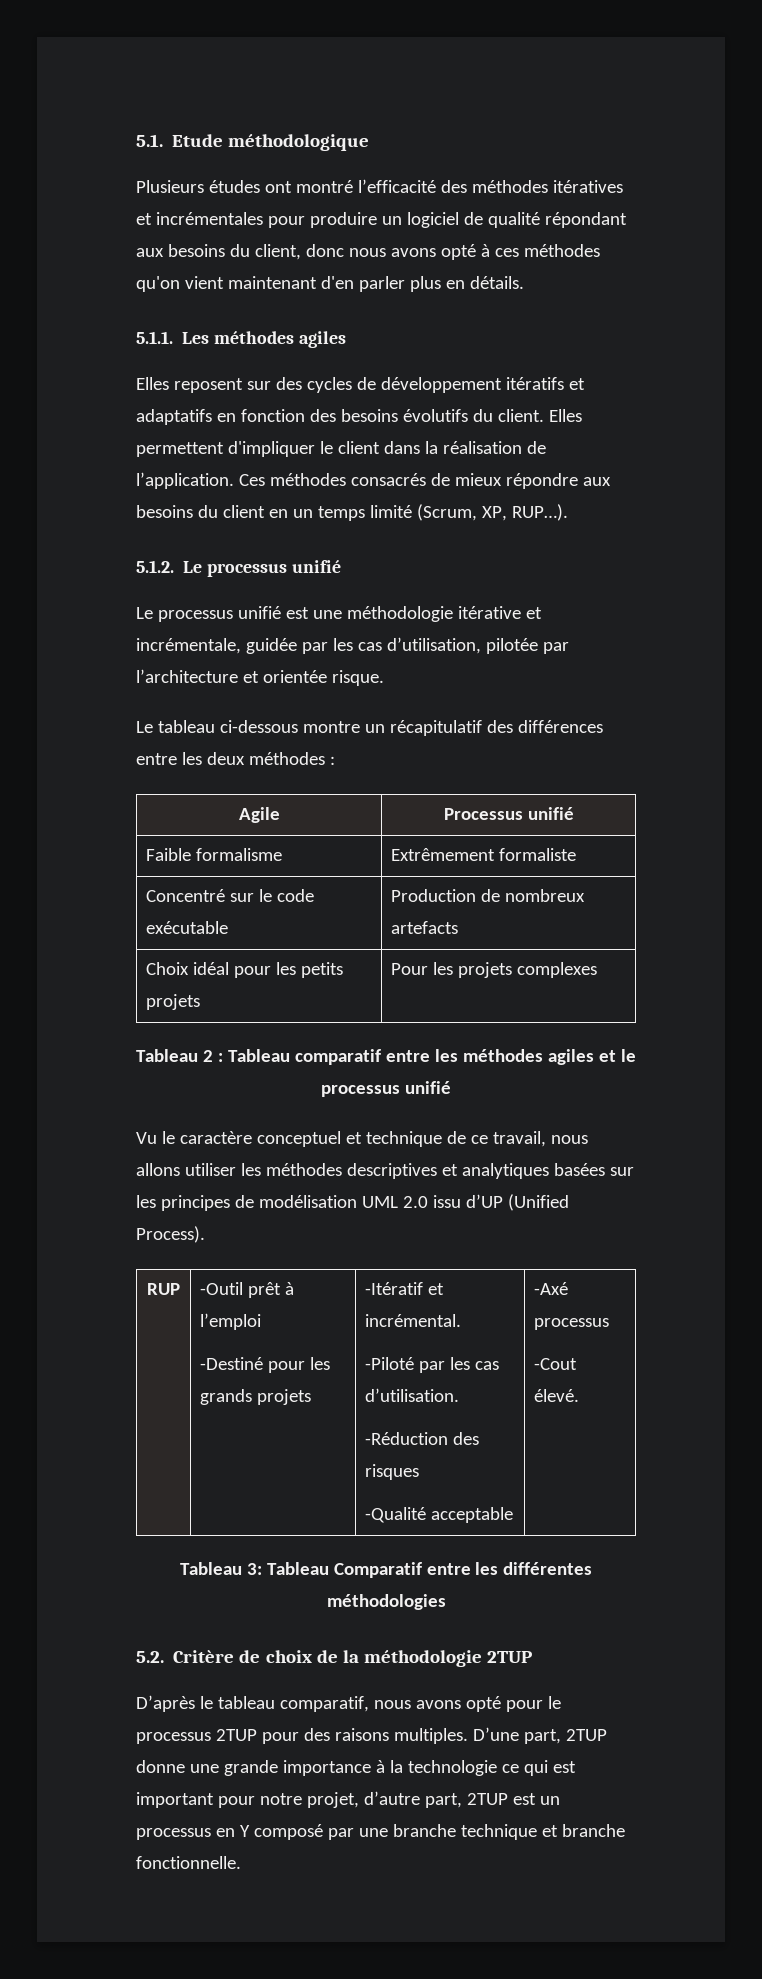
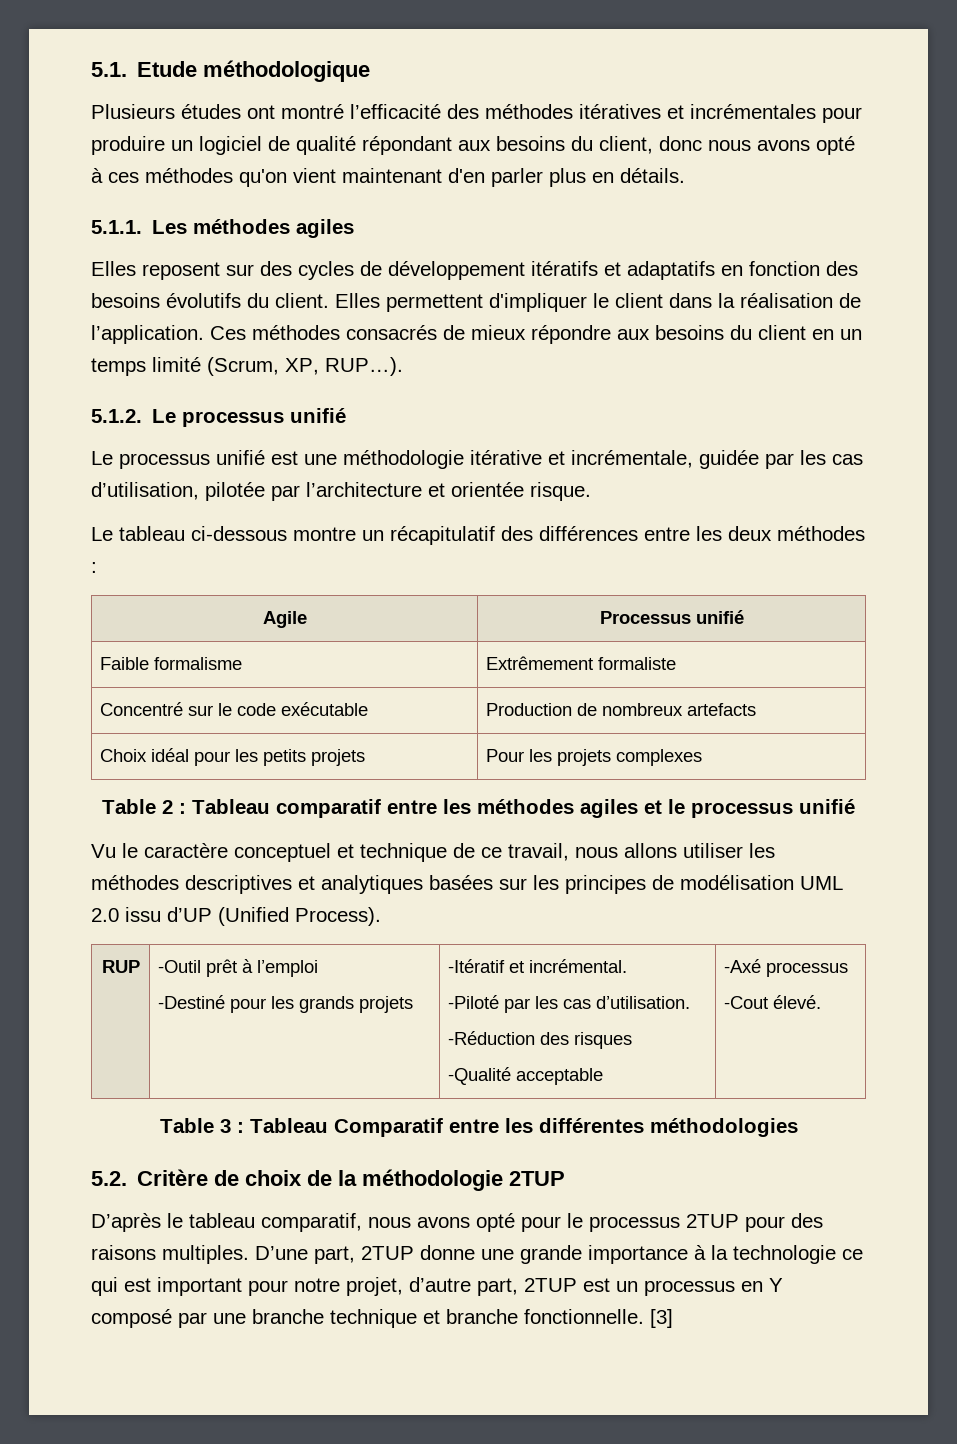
- Tableau 2 : Tableau comparatif entre les méthodes agiles et le processus unifié
+ Table 2 : Tableau comparatif entre les méthodes agiles et le processus unifié
- Tableau 3: Tableau Comparatif entre les différentes méthodologies
+ Table 3 : Tableau Comparatif entre les différentes méthodologies
+ [3]

